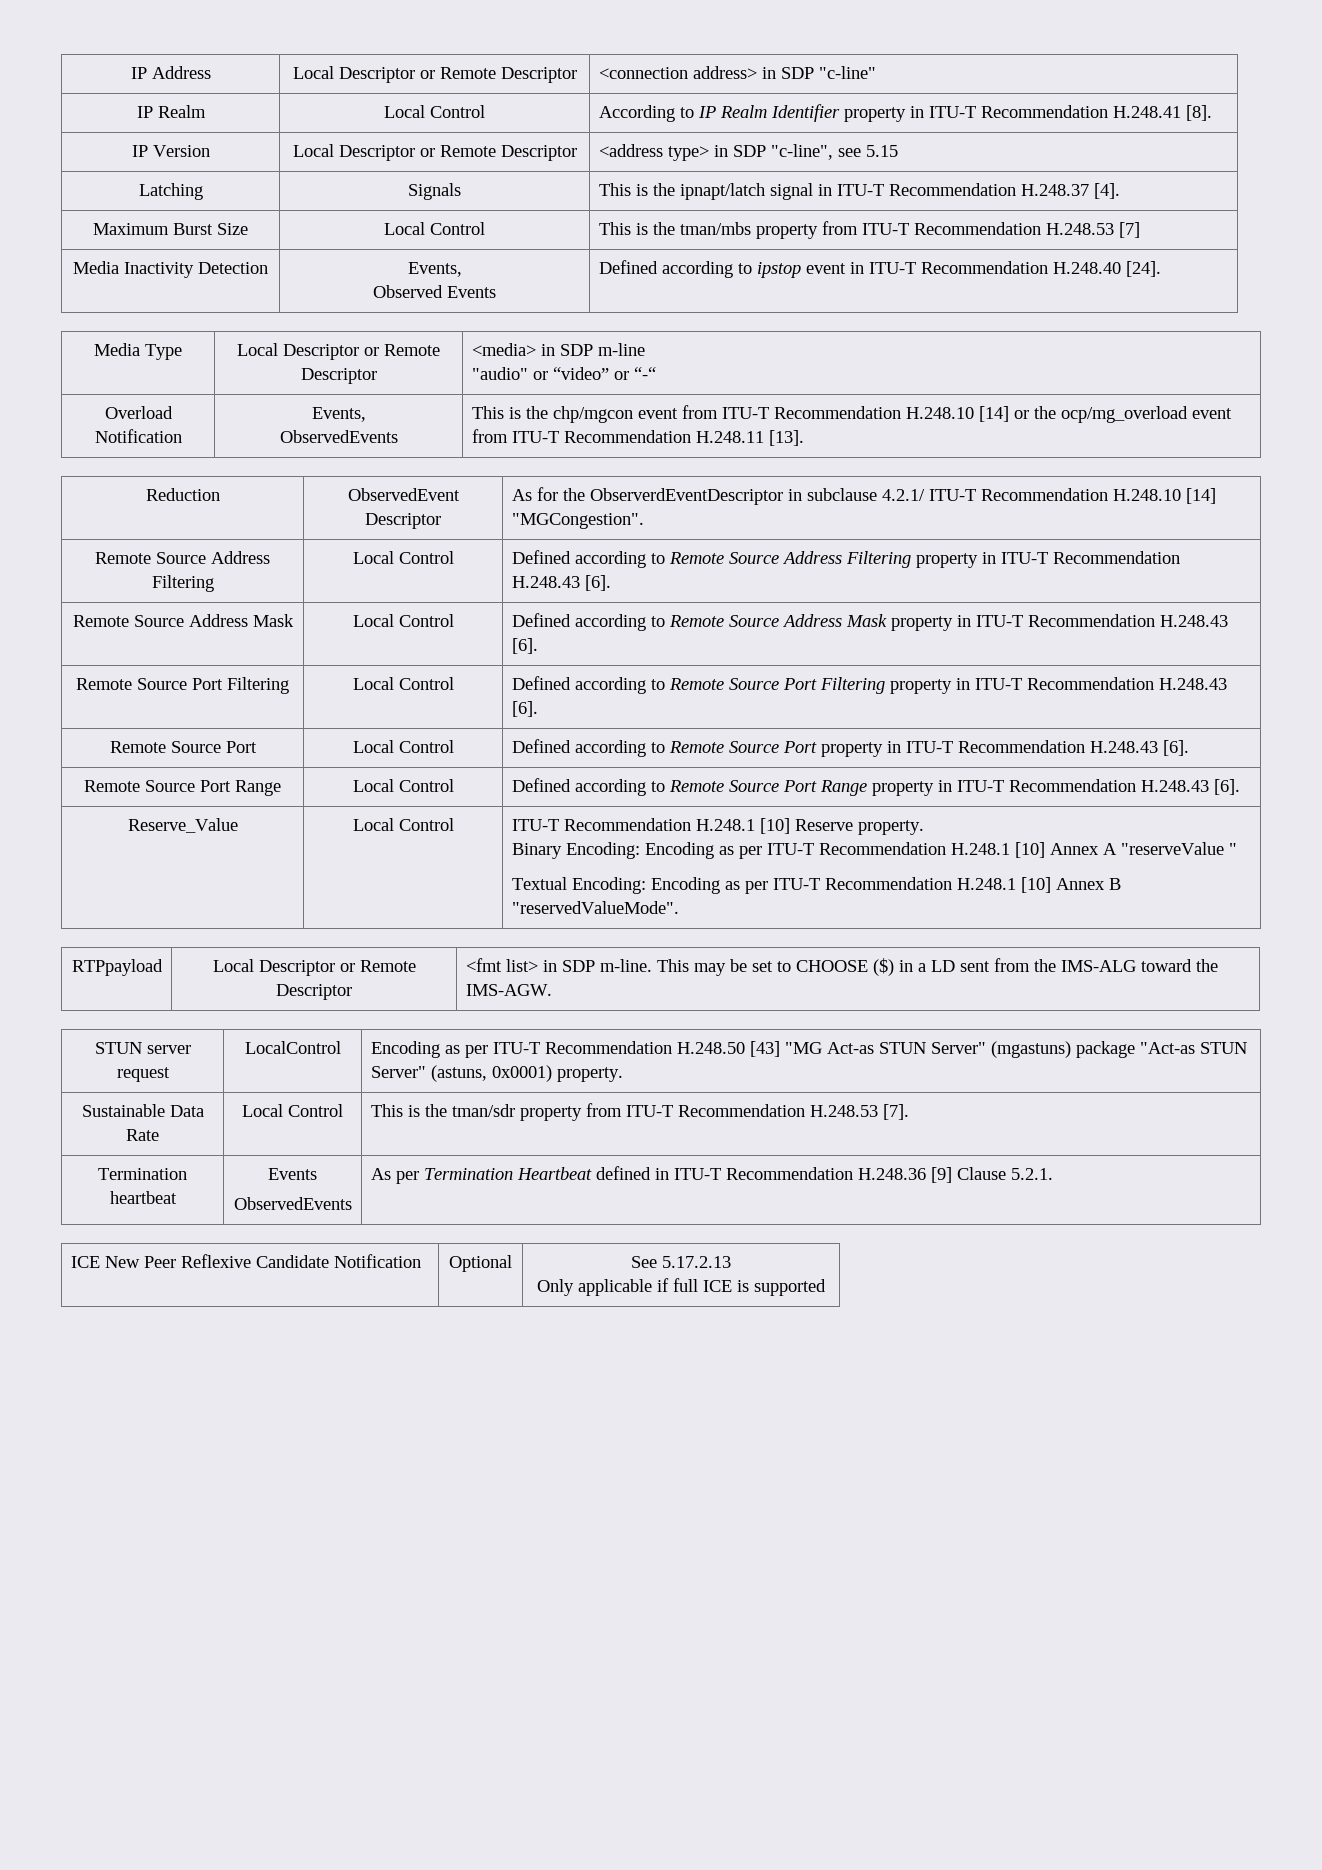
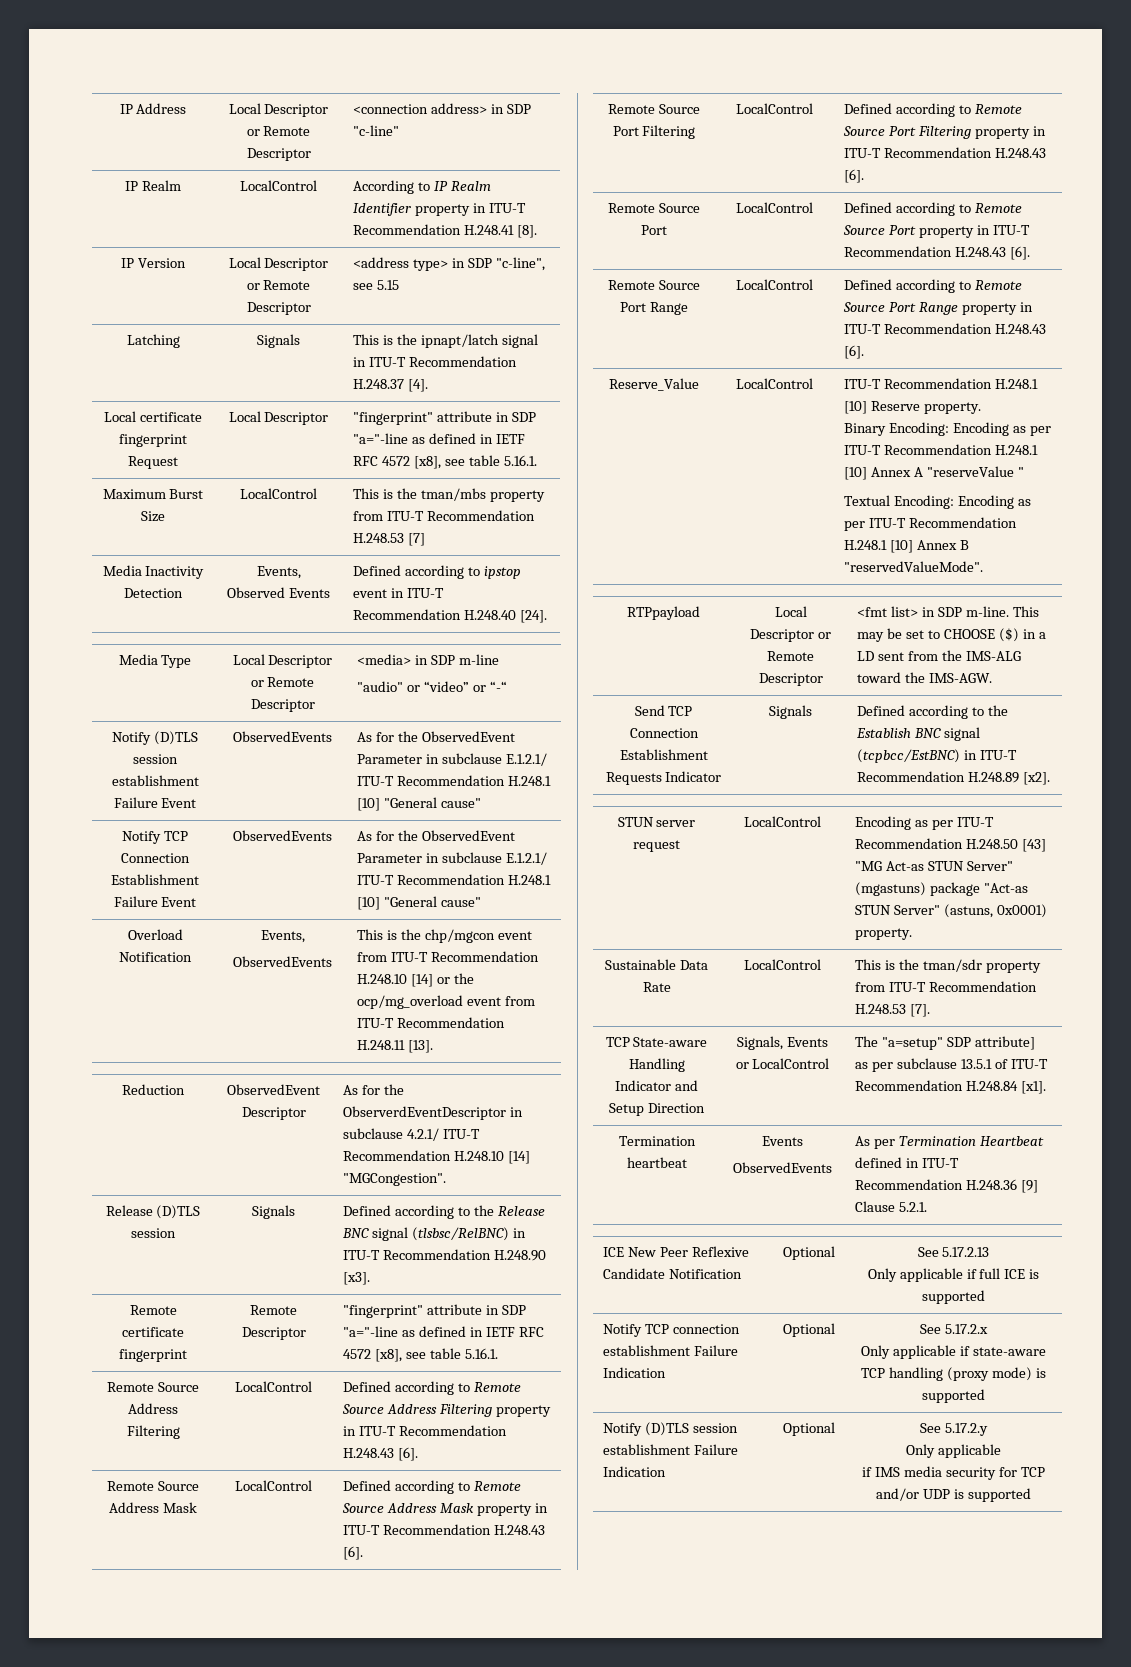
- IP Realm | Local Control | According to IP Realm Identifier property in ITU-T Recommendation H.248.41 [8].
+ IP Realm | LocalControl | According to IP Realm Identifier property in ITU-T Recommendation H.248.41 [8].
+ Local certificate fingerprint Request | Local Descriptor | "fingerprint" attribute in SDP "a="-line as defined in IETF RFC 4572 [x8], see table 5.16.1.
- Maximum Burst Size | Local Control | This is the tman/mbs property from ITU-T Recommendation H.248.53 [7]
+ Maximum Burst Size | LocalControl | This is the tman/mbs property from ITU-T Recommendation H.248.53 [7]
+ Notify (D)TLS session establishment Failure Event | ObservedEvents | As for the ObservedEvent Parameter in subclause E.1.2.1/ ITU-T Recommendation H.248.1 [10] "General cause"
+ Notify TCP Connection Establishment Failure Event | ObservedEvents | As for the ObservedEvent Parameter in subclause E.1.2.1/ ITU-T Recommendation H.248.1 [10] "General cause"
+ Release (D)TLS session | Signals | Defined according to the Release BNC signal (tlsbsc/RelBNC) in ITU-T Recommendation H.248.90 [x3].
+ Remote certificate fingerprint | Remote Descriptor | "fingerprint" attribute in SDP "a="-line as defined in IETF RFC 4572 [x8], see table 5.16.1.
- Remote Source Address Filtering | Local Control | Defined according to Remote Source Address Filtering property in ITU-T Recommendation H.248.43 [6].
+ Remote Source Address Filtering | LocalControl | Defined according to Remote Source Address Filtering property in ITU-T Recommendation H.248.43 [6].
- Remote Source Address Mask | Local Control | Defined according to Remote Source Address Mask property in ITU-T Recommendation H.248.43 [6].
+ Remote Source Address Mask | LocalControl | Defined according to Remote Source Address Mask property in ITU-T Recommendation H.248.43 [6].
- Remote Source Port Filtering | Local Control | Defined according to Remote Source Port Filtering property in ITU-T Recommendation H.248.43 [6].
+ Remote Source Port Filtering | LocalControl | Defined according to Remote Source Port Filtering property in ITU-T Recommendation H.248.43 [6].
- Remote Source Port | Local Control | Defined according to Remote Source Port property in ITU-T Recommendation H.248.43 [6].
+ Remote Source Port | LocalControl | Defined according to Remote Source Port property in ITU-T Recommendation H.248.43 [6].
- Remote Source Port Range | Local Control | Defined according to Remote Source Port Range property in ITU-T Recommendation H.248.43 [6].
+ Remote Source Port Range | LocalControl | Defined according to Remote Source Port Range property in ITU-T Recommendation H.248.43 [6].
- Reserve_Value | Local Control | ITU-T Recommendation H.248.1 [10] Reserve property.
+ Reserve_Value | LocalControl | ITU-T Recommendation H.248.1 [10] Reserve property.
+ Send TCP Connection Establishment Requests Indicator | Signals | Defined according to the Establish BNC signal (tcpbcc/EstBNC) in ITU-T Recommendation H.248.89 [x2].
- Sustainable Data Rate | Local Control | This is the tman/sdr property from ITU-T Recommendation H.248.53 [7].
+ Sustainable Data Rate | LocalControl | This is the tman/sdr property from ITU-T Recommendation H.248.53 [7].
+ TCP State-aware Handling Indicator and Setup Direction | Signals, Events or LocalControl | The "a=setup" SDP attribute] as per subclause 13.5.1 of ITU-T Recommendation H.248.84 [x1].
+ Notify TCP connection establishment Failure Indication | Optional | See 5.17.2.x
+ Only applicable if state-aware TCP handling (proxy mode) is supported
+ Notify (D)TLS session establishment Failure Indication | Optional | See 5.17.2.y
+ Only applicable
+ if IMS media security for TCP and/or UDP is supported

